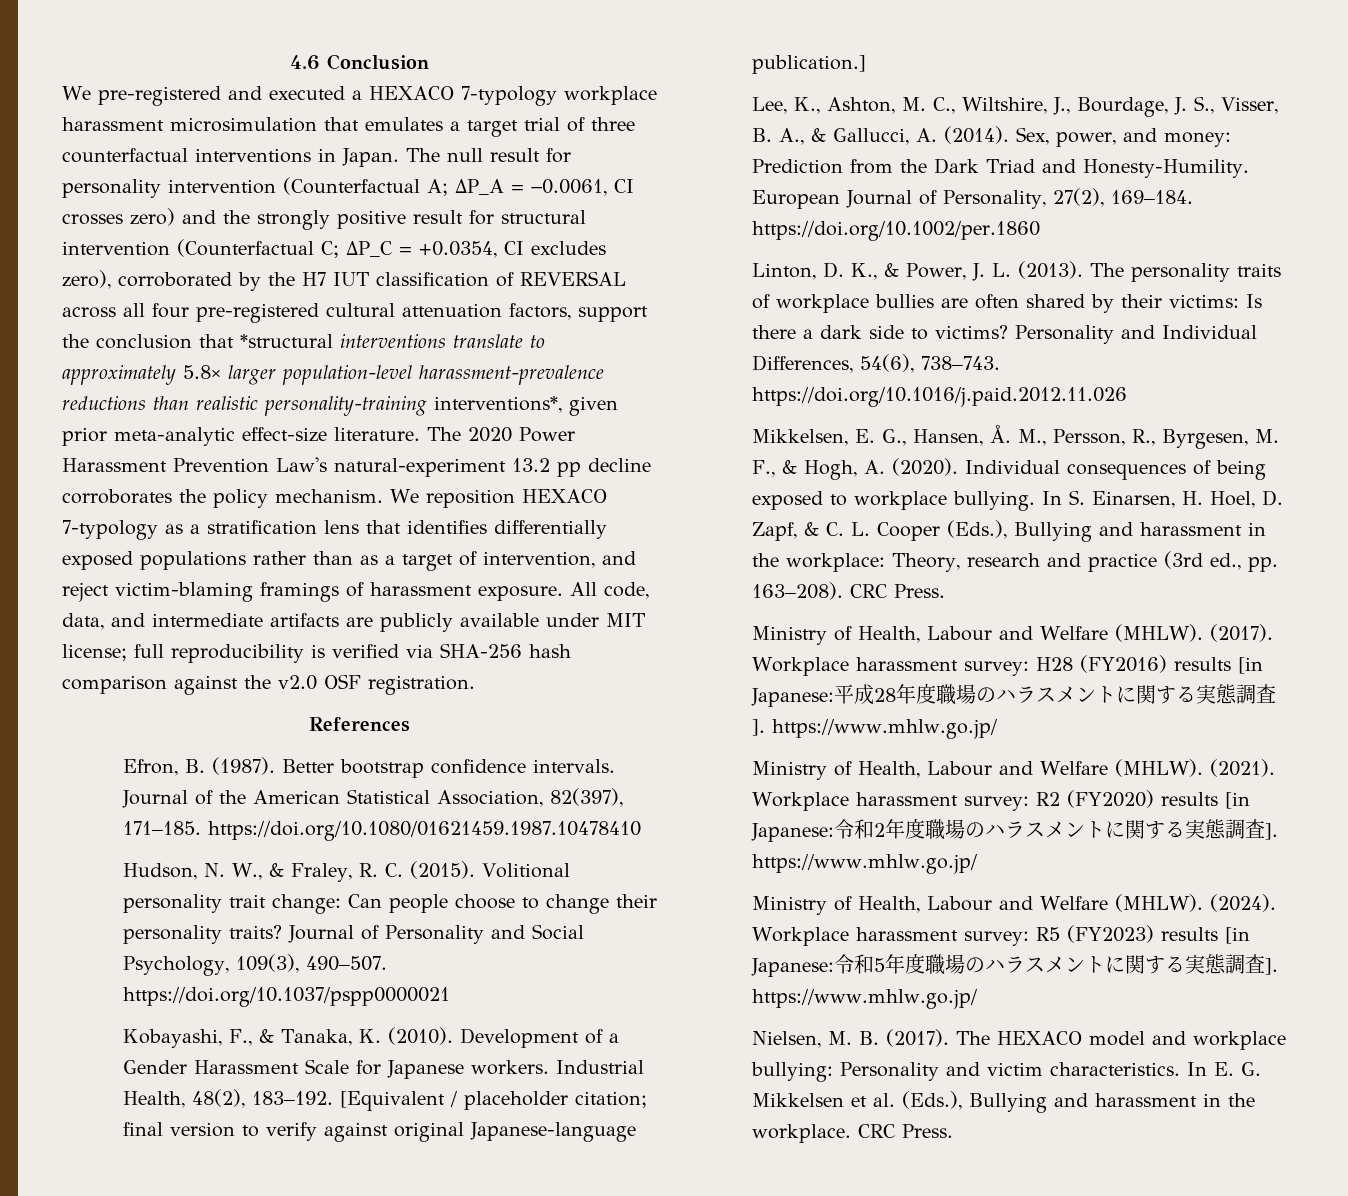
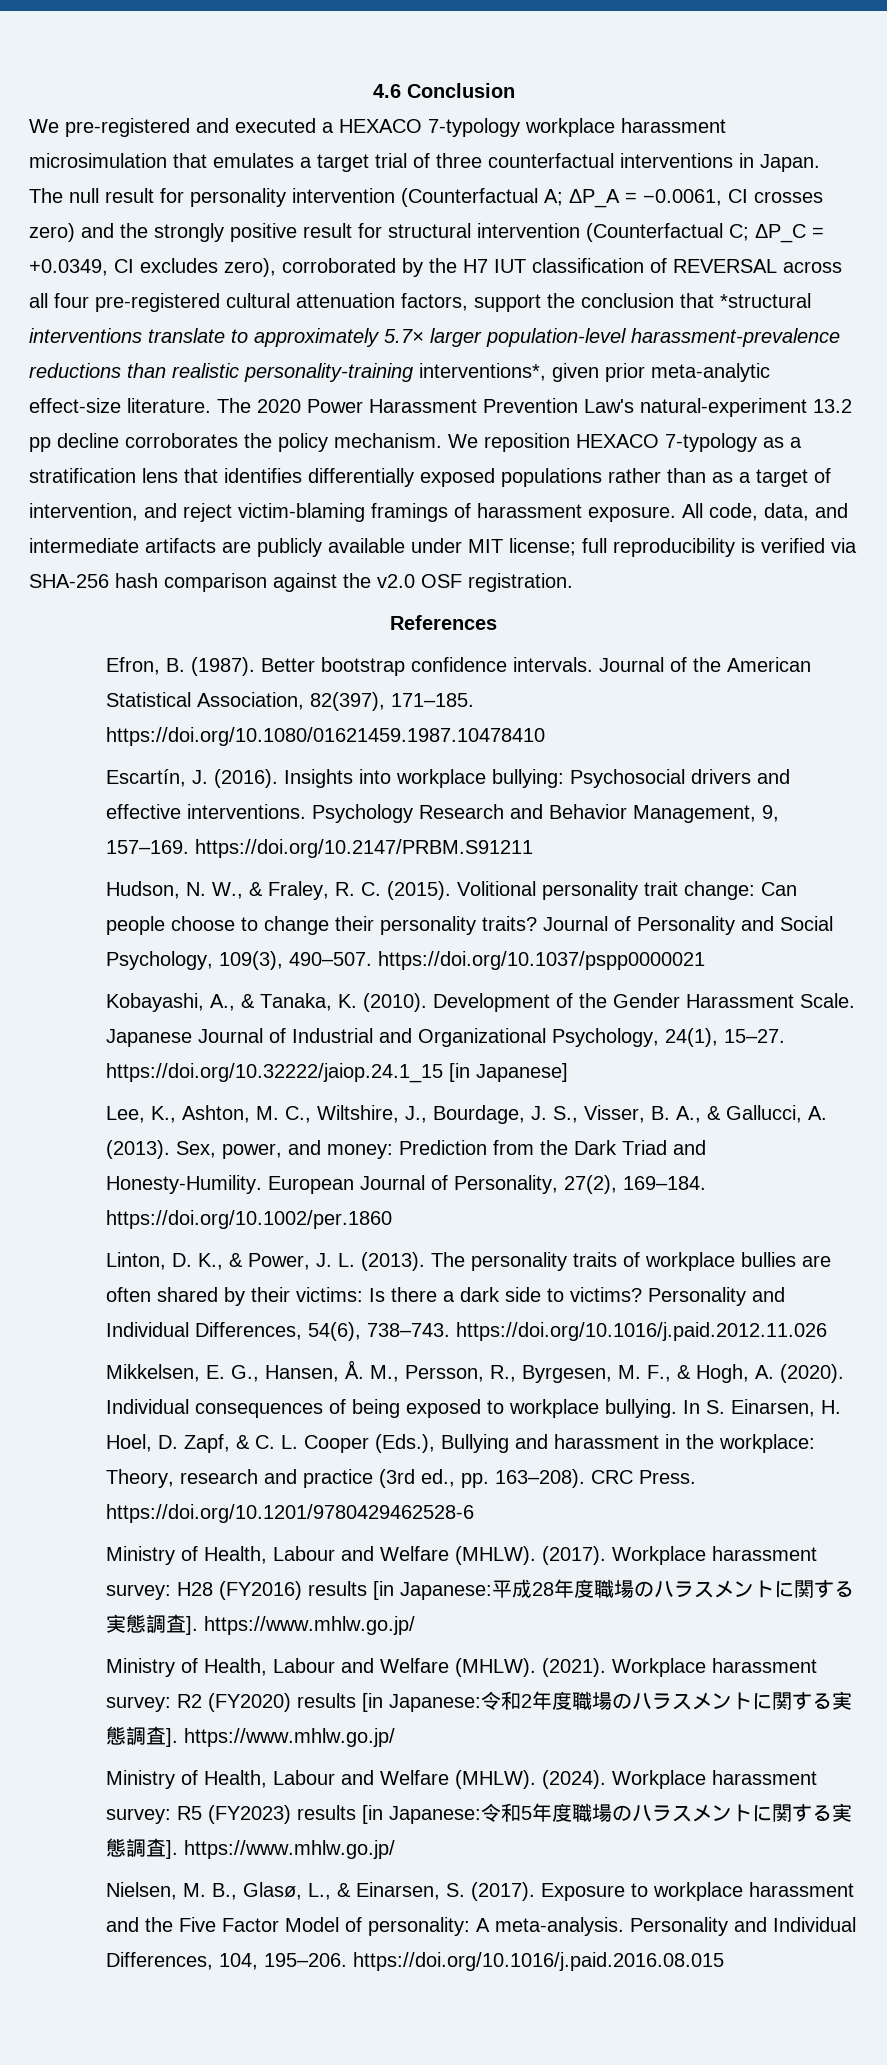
- ΔP_C = +0.0354, CI excludes zero), corroborated by the H7 IUT classification of REVERSAL across all four pre-registered cultural attenuation factors, support the conclusion that *structural interventions translate to approximately 5.8× larger population-level harassment-prevalence reductions than realistic personality-training interventions*, given prior meta-analytic effect-size literature.
+ ΔP_C = +0.0349, CI excludes zero), corroborated by the H7 IUT classification of REVERSAL across all four pre-registered cultural attenuation factors, support the conclusion that *structural interventions translate to approximately 5.7× larger population-level harassment-prevalence reductions than realistic personality-training interventions*, given prior meta-analytic effect-size literature.
+ Escartín, J. (2016). Insights into workplace bullying: Psychosocial drivers and effective interventions. Psychology Research and Behavior Management, 9, 157–169. https://doi.org/10.2147/PRBM.S91211
- Kobayashi, F., & Tanaka, K. (2010).
+ Kobayashi, A., & Tanaka, K. (2010).
- Development of a Gender Harassment Scale for Japanese workers. Industrial Health, 48(2), 183–192. [Equivalent / placeholder citation; final version to verify against original Japanese-language publication.]
+ Development of the Gender Harassment Scale. Japanese Journal of Industrial and Organizational Psychology, 24(1), 15–27. https://doi.org/10.32222/jaiop.24.1_15 [in Japanese]
- Lee, K., Ashton, M. C., Wiltshire, J., Bourdage, J. S., Visser, B. A., & Gallucci, A. (2014).
+ Lee, K., Ashton, M. C., Wiltshire, J., Bourdage, J. S., Visser, B. A., & Gallucci, A. (2013).
- In S. Einarsen, H. Hoel, D. Zapf, & C. L. Cooper (Eds.), Bullying and harassment in the workplace: Theory, research and practice (3rd ed., pp. 163–208). CRC Press.
+ In S. Einarsen, H. Hoel, D. Zapf, & C. L. Cooper (Eds.), Bullying and harassment in the workplace: Theory, research and practice (3rd ed., pp. 163–208). CRC Press. https://doi.org/10.1201/9780429462528-6
- Nielsen, M. B. (2017). The HEXACO model and workplace bullying: Personality and victim characteristics. In E. G. Mikkelsen et al. (Eds.), Bullying and harassment in the workplace. CRC Press.
+ Nielsen, M. B., Glasø, L., & Einarsen, S. (2017). Exposure to workplace harassment and the Five Factor Model of personality: A meta-analysis. Personality and Individual Differences, 104, 195–206. https://doi.org/10.1016/j.paid.2016.08.015

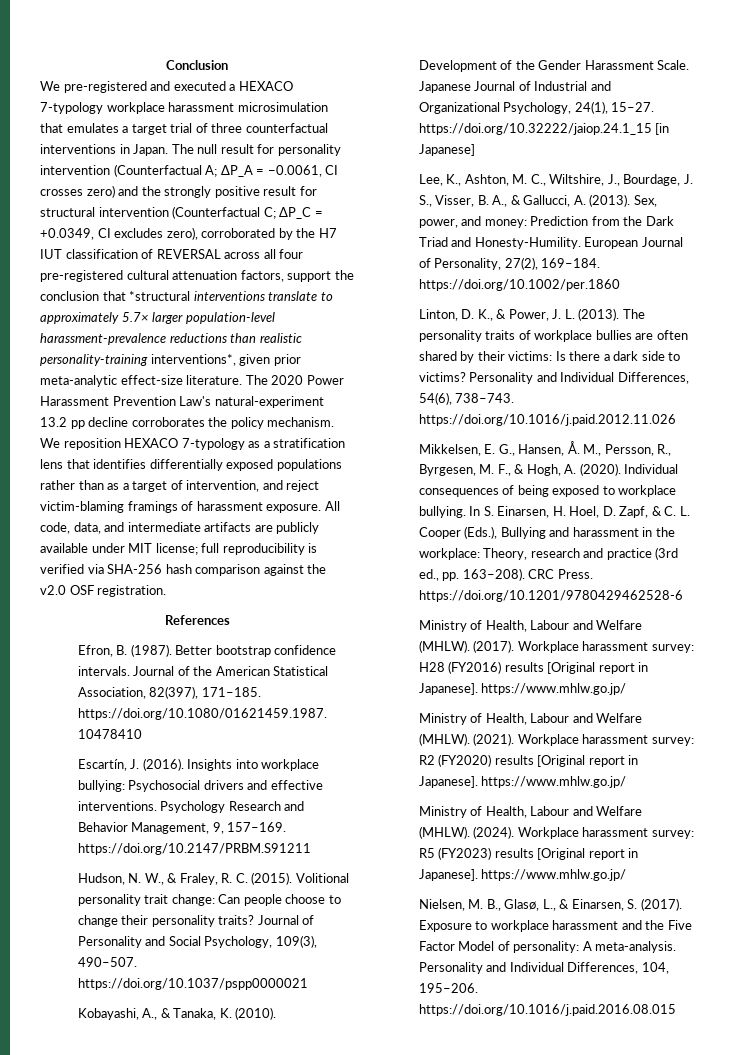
- 4.6 Conclusion
+ Conclusion
- Workplace harassment survey: H28 (FY2016) results [in Japanese:平成28年度職場のハラスメントに関する実態調査]. https://www.mhlw.go.jp/
+ Workplace harassment survey: H28 (FY2016) results [Original report in Japanese]. https://www.mhlw.go.jp/
- Workplace harassment survey: R2 (FY2020) results [in Japanese:令和2年度職場のハラスメントに関する実態調査]. https://www.mhlw.go.jp/
+ Workplace harassment survey: R2 (FY2020) results [Original report in Japanese]. https://www.mhlw.go.jp/
- Workplace harassment survey: R5 (FY2023) results [in Japanese:令和5年度職場のハラスメントに関する実態調査]. https://www.mhlw.go.jp/
+ Workplace harassment survey: R5 (FY2023) results [Original report in Japanese]. https://www.mhlw.go.jp/

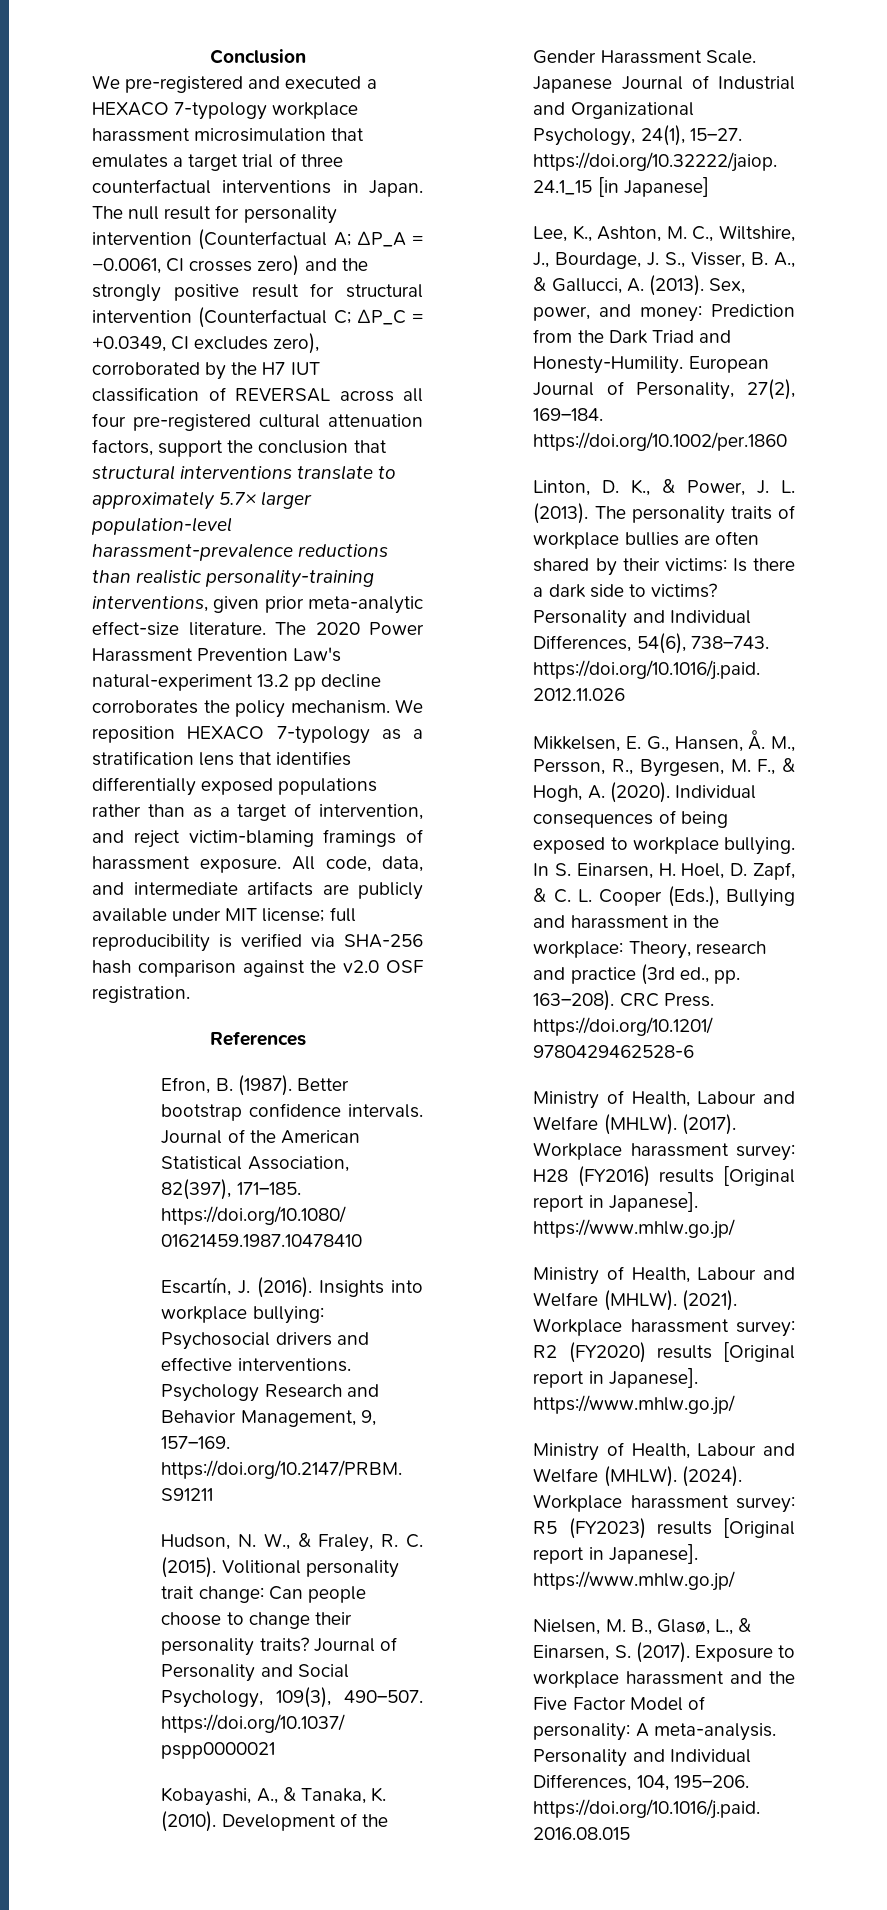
- ΔP_C = +0.0349, CI excludes zero), corroborated by the H7 IUT classification of REVERSAL across all four pre-registered cultural attenuation factors, support the conclusion that *structural interventions translate to approximately 5.7× larger population-level harassment-prevalence reductions than realistic personality-training interventions*, given prior meta-analytic effect-size literature.
+ ΔP_C = +0.0349, CI excludes zero), corroborated by the H7 IUT classification of REVERSAL across all four pre-registered cultural attenuation factors, support the conclusion that structural interventions translate to approximately 5.7× larger population-level harassment-prevalence reductions than realistic personality-training interventions, given prior meta-analytic effect-size literature.

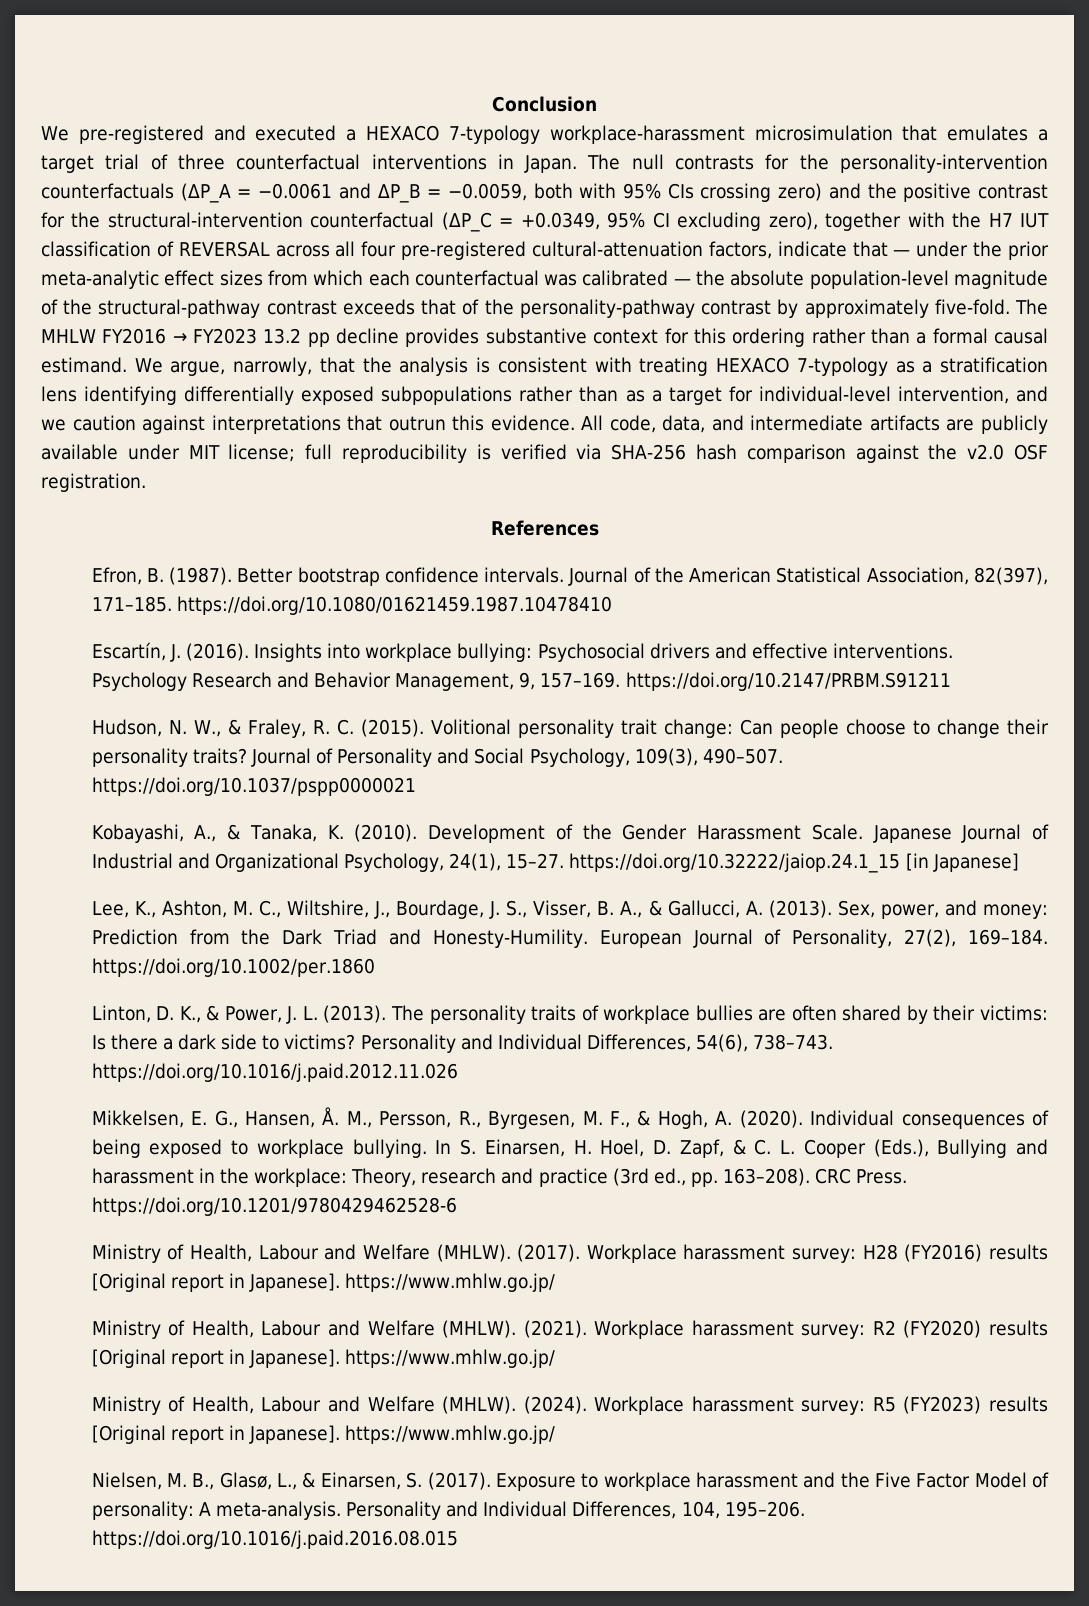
- We pre-registered and executed a HEXACO 7-typology workplace harassment microsimulation that emulates a target trial of three counterfactual interventions in Japan.
+ We pre-registered and executed a HEXACO 7-typology workplace-harassment microsimulation that emulates a target trial of three counterfactual interventions in Japan.
- The null result for personality intervention (Counterfactual A; ΔP_A = −0.0061, CI crosses zero) and the strongly positive result for structural intervention (Counterfactual C; ΔP_C = +0.0349, CI excludes zero), corroborated by the H7 IUT classification of REVERSAL across all four pre-registered cultural attenuation factors, support the conclusion that structural interventions translate to approximately 5.7× larger population-level harassment-prevalence reductions than realistic personality-training interventions, given prior meta-analytic effect-size literature. The 2020 Power Harassment Prevention Law's natural-experiment 13.2 pp decline corroborates the policy mechanism. We reposition HEXACO 7-typology as a stratification lens that identifies differentially exposed populations rather than as a target of intervention, and reject victim-blaming framings of harassment exposure.
+ The null contrasts for the personality-intervention counterfactuals (ΔP_A = −0.0061 and ΔP_B = −0.0059, both with 95% CIs crossing zero) and the positive contrast for the structural-intervention counterfactual (ΔP_C = +0.0349, 95% CI excluding zero), together with the H7 IUT classification of REVERSAL across all four pre-registered cultural-attenuation factors, indicate that — under the prior meta-analytic effect sizes from which each counterfactual was calibrated — the absolute population-level magnitude of the structural-pathway contrast exceeds that of the personality-pathway contrast by approximately five-fold. The MHLW FY2016 → FY2023 13.2 pp decline provides substantive context for this ordering rather than a formal causal estimand. We argue, narrowly, that the analysis is consistent with treating HEXACO 7-typology as a stratification lens identifying differentially exposed subpopulations rather than as a target for individual-level intervention, and we caution against interpretations that outrun this evidence.

